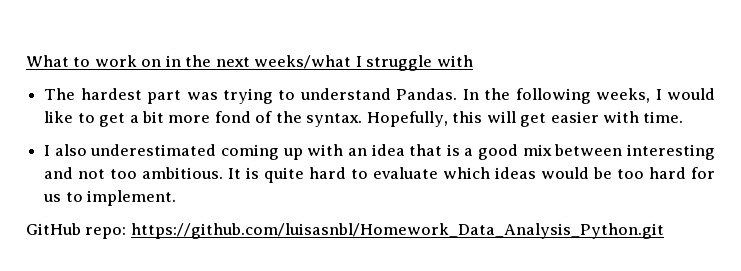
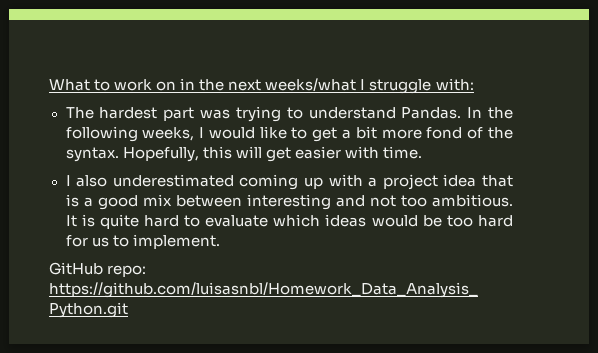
- What to work on in the next weeks/what I struggle with
+ What to work on in the next weeks/what I struggle with:
- I also underestimated coming up with an idea that is a good mix between interesting and not too ambitious.
+ I also underestimated coming up with a project idea that is a good mix between interesting and not too ambitious.

